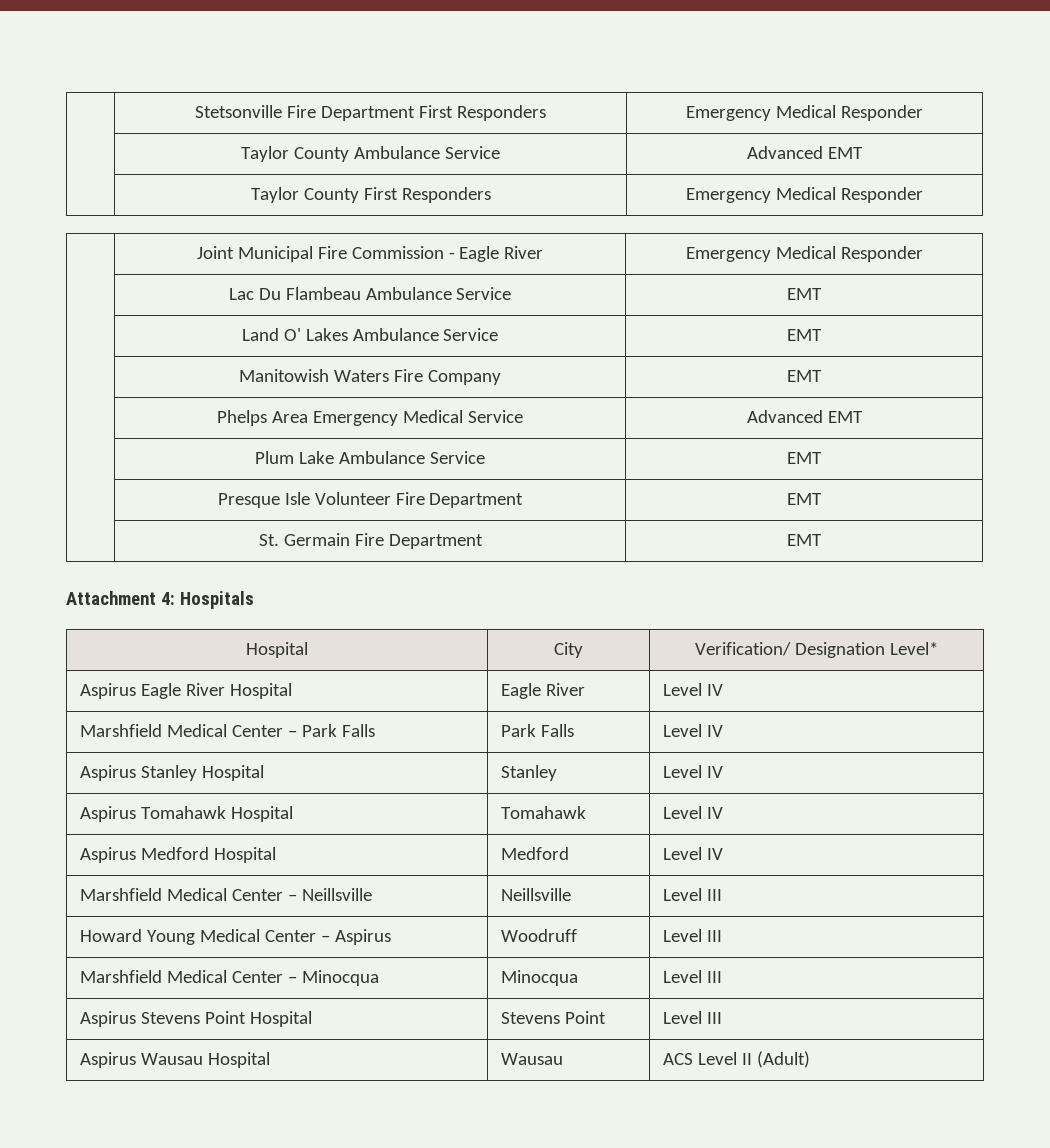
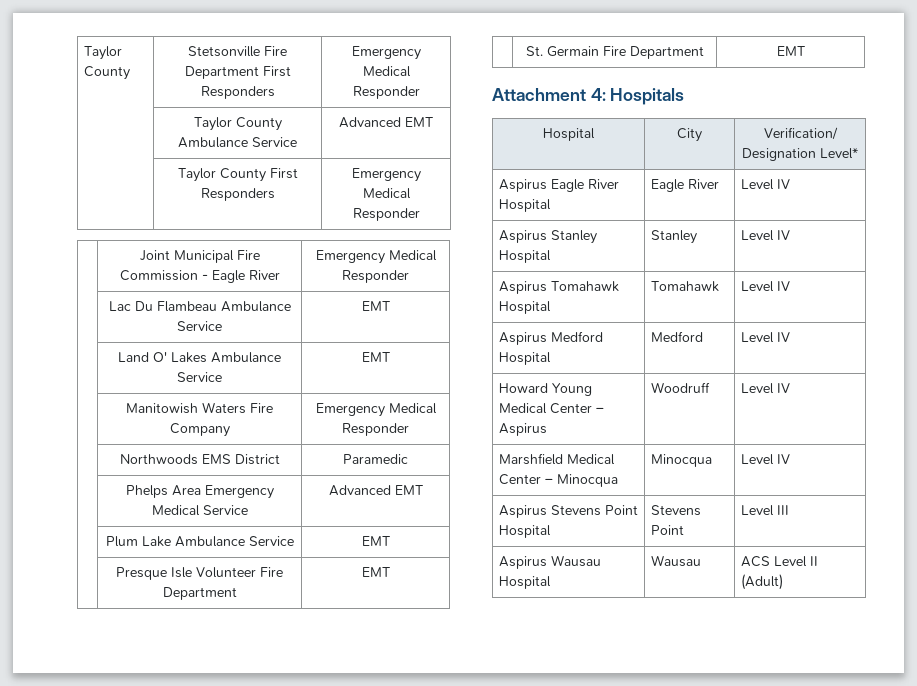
- | Stetsonville Fire Department First Responders | Emergency Medical Responder
+ Taylor County | Stetsonville Fire Department First Responders | Emergency Medical Responder
- | Manitowish Waters Fire Company | EMT
+ | Manitowish Waters Fire Company | Emergency Medical Responder
+ | Northwoods EMS District | Paramedic
- Marshfield Medical Center – Park Falls | Park Falls | Level IV
- Marshfield Medical Center – Neillsville | Neillsville | Level III
- Howard Young Medical Center – Aspirus | Woodruff | Level III
+ Howard Young Medical Center – Aspirus | Woodruff | Level IV
- Marshfield Medical Center – Minocqua | Minocqua | Level III
+ Marshfield Medical Center – Minocqua | Minocqua | Level IV

